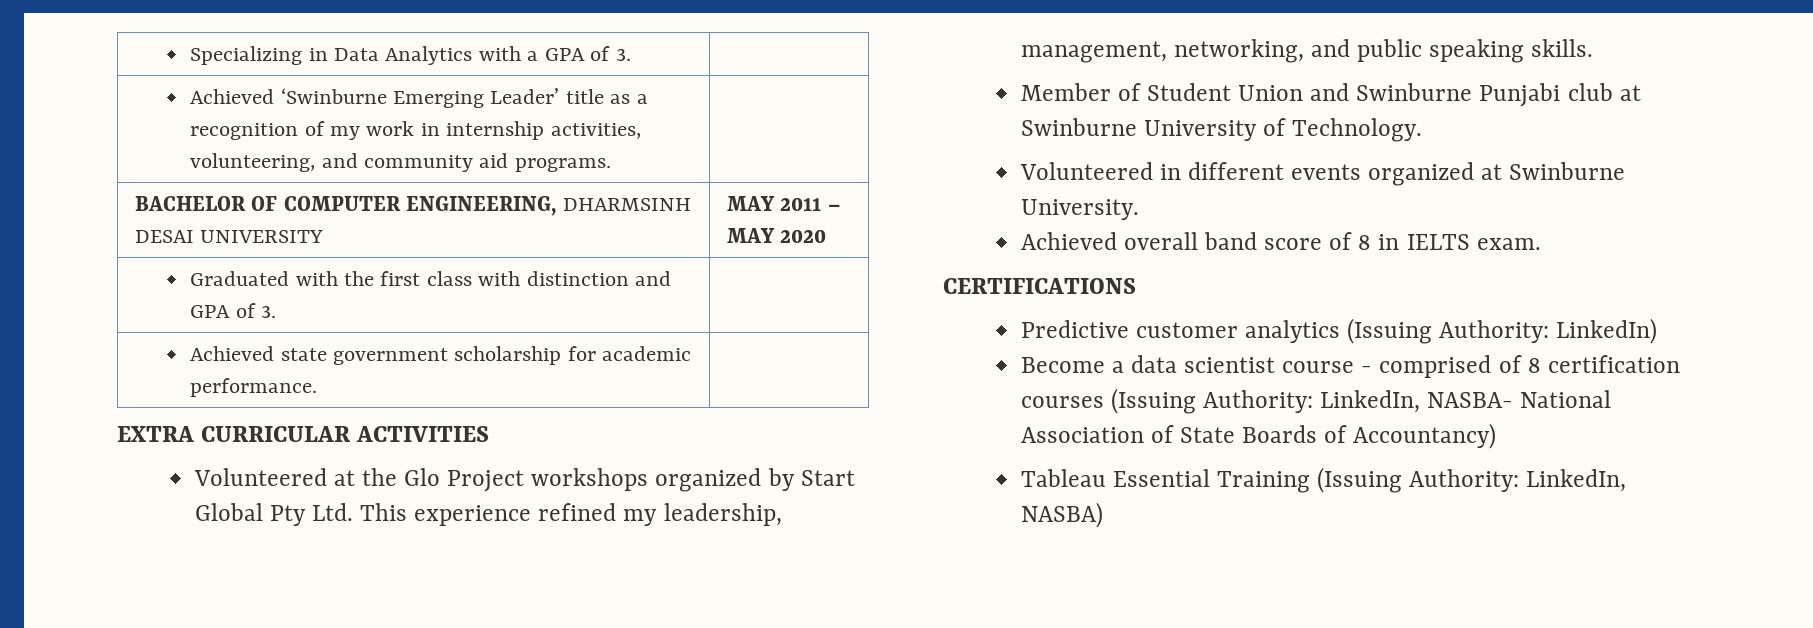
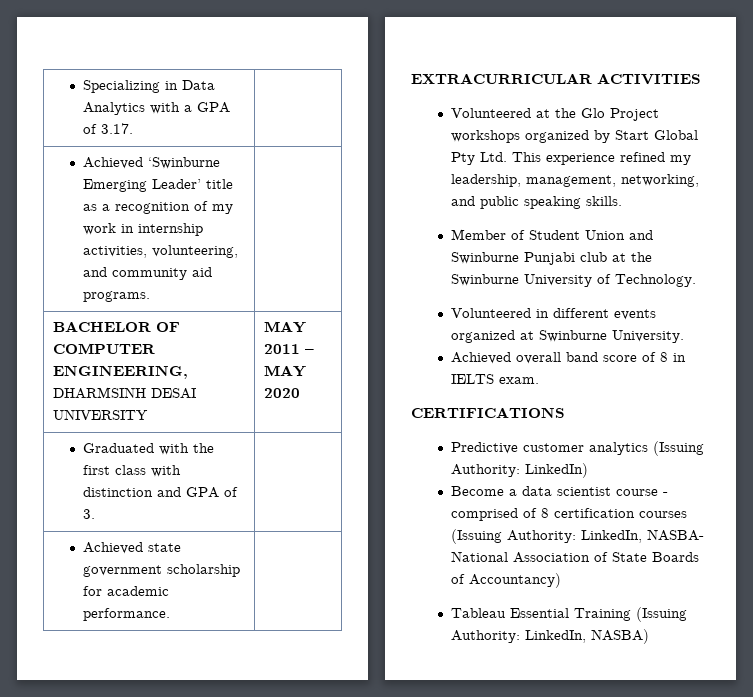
- Specializing in Data Analytics with a GPA of 3. |
+ Specializing in Data Analytics with a GPA of 3.17. |
- EXTRA CURRICULAR ACTIVITIES
+ EXTRACURRICULAR ACTIVITIES
- Member of Student Union and Swinburne Punjabi club at Swinburne University of Technology.
+ Member of Student Union and Swinburne Punjabi club at the Swinburne University of Technology.

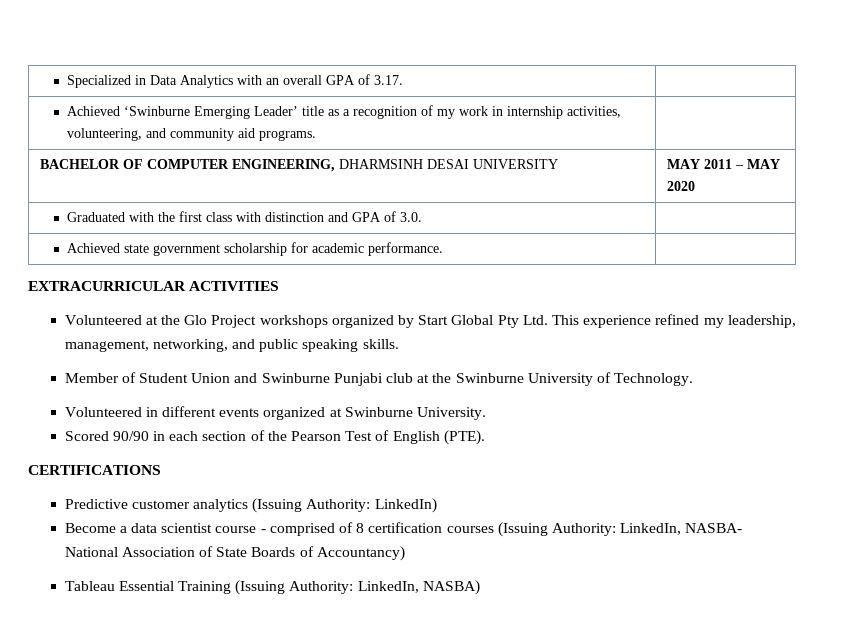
- Specializing in Data Analytics with a GPA of 3.17. |
+ Specialized in Data Analytics with an overall GPA of 3.17. |
- Graduated with the first class with distinction and GPA of 3. |
+ Graduated with the first class with distinction and GPA of 3.0. |
- Achieved overall band score of 8 in IELTS exam.
+ Scored 90/90 in each section of the Pearson Test of English (PTE).

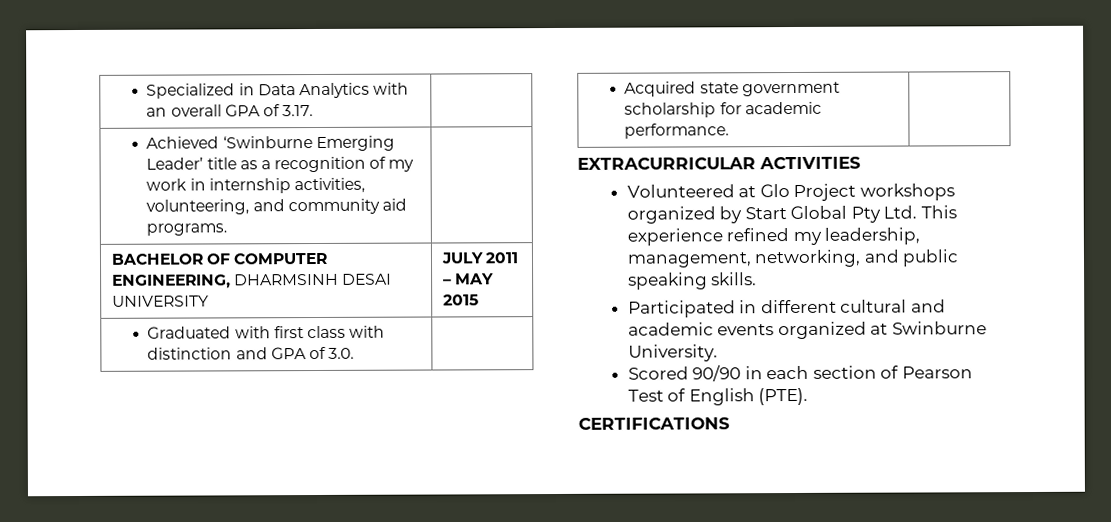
- BACHELOR OF COMPUTER ENGINEERING, DHARMSINH DESAI UNIVERSITY | MAY 2011 – MAY 2020
+ BACHELOR OF COMPUTER ENGINEERING, DHARMSINH DESAI UNIVERSITY | JULY 2011 – MAY 2015
- Graduated with the first class with distinction and GPA of 3.0. |
+ Graduated with first class with distinction and GPA of 3.0. |
- Achieved state government scholarship for academic performance. |
+ Acquired state government scholarship for academic performance. |
- Volunteered at the Glo Project workshops organized by Start Global Pty Ltd. This experience refined my leadership, management, networking, and public speaking skills.
+ Volunteered at Glo Project workshops organized by Start Global Pty Ltd. This experience refined my leadership, management, networking, and public speaking skills.
- Member of Student Union and Swinburne Punjabi club at the Swinburne University of Technology.
- Volunteered in different events organized at Swinburne University.
+ Participated in different cultural and academic events organized at Swinburne University.
- Scored 90/90 in each section of the Pearson Test of English (PTE).
+ Scored 90/90 in each section of Pearson Test of English (PTE).
- Predictive customer analytics (Issuing Authority: LinkedIn)
- Become a data scientist course - comprised of 8 certification courses (Issuing Authority: LinkedIn, NASBA- National Association of State Boards of Accountancy)
- Tableau Essential Training (Issuing Authority: LinkedIn, NASBA)

